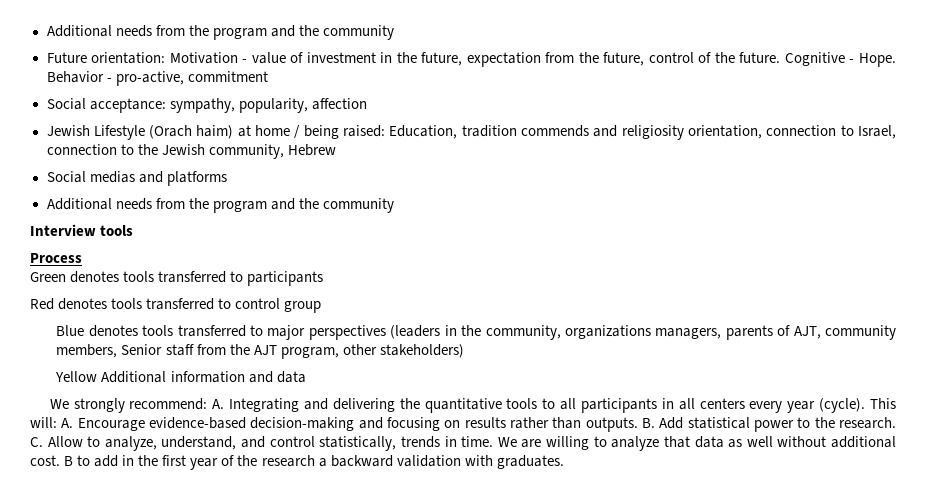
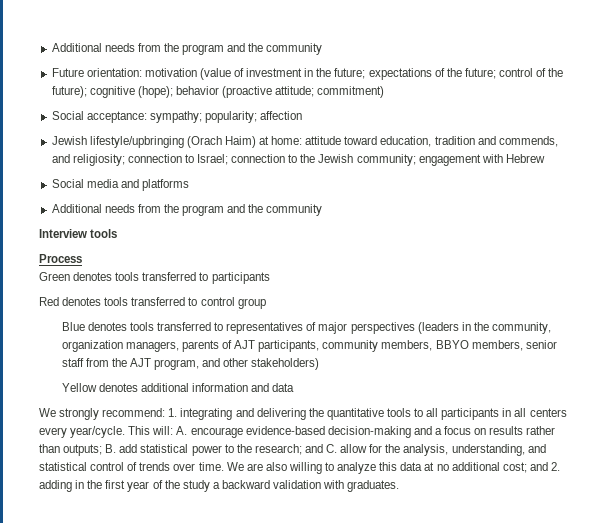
- Future orientation: Motivation - value of investment in the future, expectation from the future, control of the future. Cognitive - Hope. Behavior - pro-active, commitment
+ Future orientation: motivation (value of investment in the future; expectations of the future; control of the future); cognitive (hope); behavior (proactive attitude; commitment)
- Social acceptance: sympathy, popularity, affection
+ Social acceptance: sympathy; popularity; affection
- Jewish Lifestyle (Orach haim) at home / being raised: Education, tradition commends and religiosity orientation, connection to Israel, connection to the Jewish community, Hebrew
+ Jewish lifestyle/upbringing (Orach Haim) at home: attitude toward education, tradition and commends, and religiosity; connection to Israel; connection to the Jewish community; engagement with Hebrew
- Social medias and platforms
+ Social media and platforms
- Blue denotes tools transferred to major perspectives (leaders in the community, organizations managers, parents of AJT, community members, Senior staff from the AJT program, other stakeholders)
+ Blue denotes tools transferred to representatives of major perspectives (leaders in the community, organization managers, parents of AJT participants, community members, BBYO members, senior staff from the AJT program, and other stakeholders)
- Yellow Additional information and data
+ Yellow denotes additional information and data
- We strongly recommend: A. Integrating and delivering the quantitative tools to all participants in all centers every year (cycle).
+ We strongly recommend: 1. integrating and delivering the quantitative tools to all participants in all centers every year/cycle.
- This will: A. Encourage evidence-based decision-making and focusing on results rather than outputs. B. Add statistical power to the research. C. Allow to analyze, understand, and control statistically, trends in time.
+ This will: A. encourage evidence-based decision-making and a focus on results rather than outputs; B. add statistical power to the research; and C. allow for the analysis, understanding, and statistical control of trends over time.
- We are willing to analyze that data as well without additional cost. B to add in the first year of the research a backward validation with graduates.
+ We are also willing to analyze this data at no additional cost; and 2. adding in the first year of the study a backward validation with graduates.

